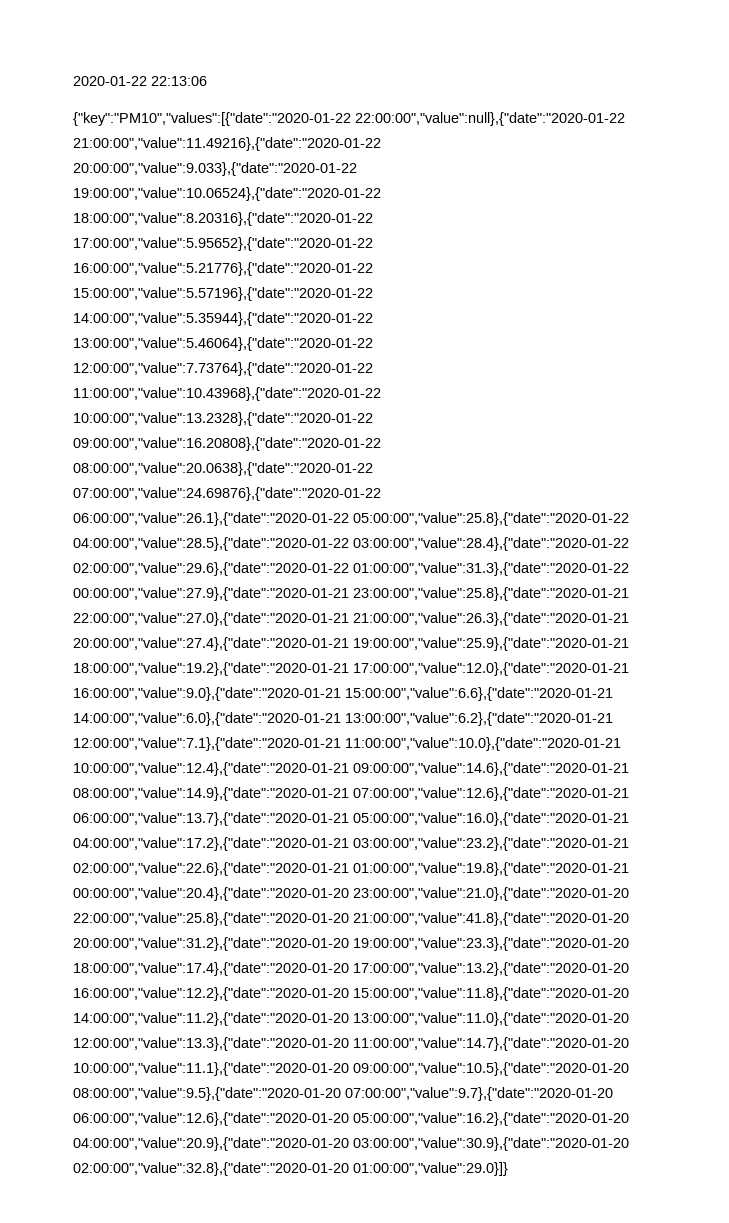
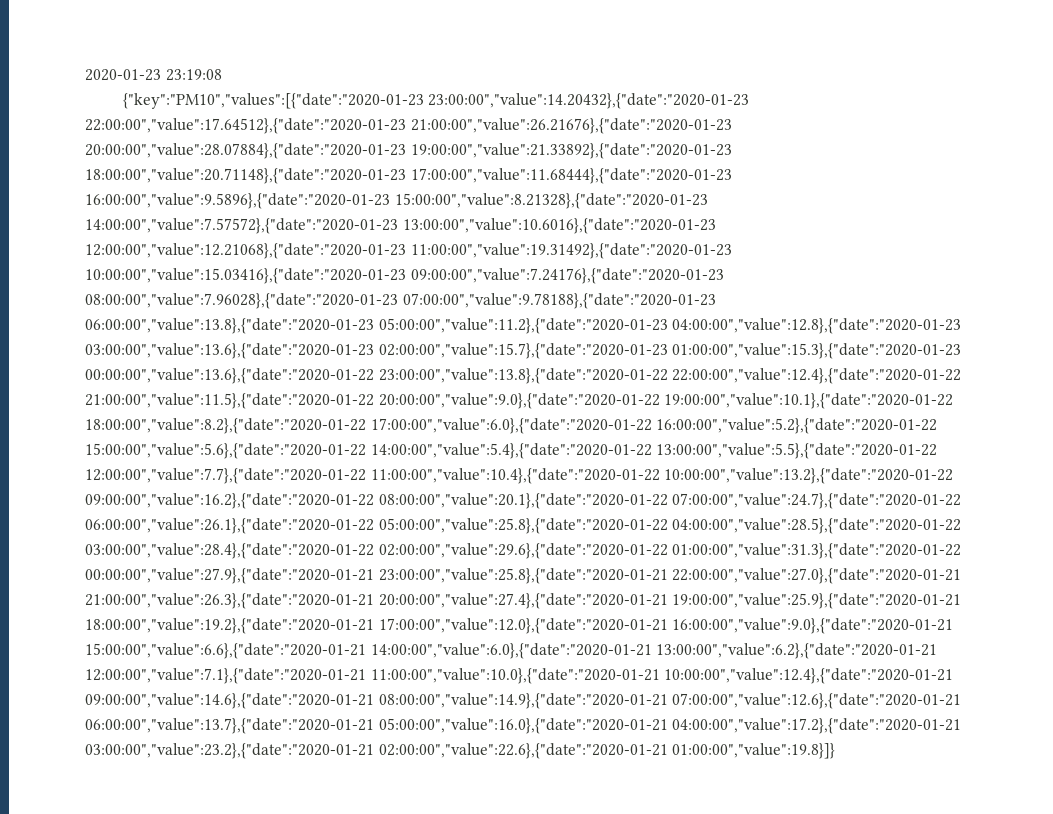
- 2020-01-22 22:13:06
- {"key":"PM10","values":[{"date":"2020-01-22 22:00:00","value":null},{"date":"2020-01-22 21:00:00","value":11.49216},{"date":"2020-01-22 20:00:00","value":9.033},{"date":"2020-01-22 19:00:00","value":10.06524},{"date":"2020-01-22 18:00:00","value":8.20316},{"date":"2020-01-22 17:00:00","value":5.95652},{"date":"2020-01-22 16:00:00","value":5.21776},{"date":"2020-01-22 15:00:00","value":5.57196},{"date":"2020-01-22 14:00:00","value":5.35944},{"date":"2020-01-22 13:00:00","value":5.46064},{"date":"2020-01-22 12:00:00","value":7.73764},{"date":"2020-01-22 11:00:00","value":10.43968},{"date":"2020-01-22 10:00:00","value":13.2328},{"date":"2020-01-22 09:00:00","value":16.20808},{"date":"2020-01-22 08:00:00","value":20.0638},{"date":"2020-01-22 07:00:00","value":24.69876},{"date":"2020-01-22 06:00:00","value":26.1},{"date":"2020-01-22 05:00:00","value":25.8},{"date":"2020-01-22 04:00:00","value":28.5},{"date":"2020-01-22 03:00:00","value":28.4},{"date":"2020-01-22 02:00:00","value":29.6},{"date":"2020-01-22 01:00:00","value":31.3},{"date":"2020-01-22 00:00:00","value":27.9},{"date":"2020-01-21 23:00:00","value":25.8},{"date":"2020-01-21 22:00:00","value":27.0},{"date":"2020-01-21 21:00:00","value":26.3},{"date":"2020-01-21 20:00:00","value":27.4},{"date":"2020-01-21 19:00:00","value":25.9},{"date":"2020-01-21 18:00:00","value":19.2},{"date":"2020-01-21 17:00:00","value":12.0},{"date":"2020-01-21 16:00:00","value":9.0},{"date":"2020-01-21 15:00:00","value":6.6},{"date":"2020-01-21 14:00:00","value":6.0},{"date":"2020-01-21 13:00:00","value":6.2},{"date":"2020-01-21 12:00:00","value":7.1},{"date":"2020-01-21 11:00:00","value":10.0},{"date":"2020-01-21 10:00:00","value":12.4},{"date":"2020-01-21 09:00:00","value":14.6},{"date":"2020-01-21 08:00:00","value":14.9},{"date":"2020-01-21 07:00:00","value":12.6},{"date":"2020-01-21 06:00:00","value":13.7},{"date":"2020-01-21 05:00:00","value":16.0},{"date":"2020-01-21 04:00:00","value":17.2},{"date":"2020-01-21 03:00:00","value":23.2},{"date":"2020-01-21 02:00:00","value":22.6},{"date":"2020-01-21 01:00:00","value":19.8},{"date":"2020-01-21 00:00:00","value":20.4},{"date":"2020-01-20 23:00:00","value":21.0},{"date":"2020-01-20 22:00:00","value":25.8},{"date":"2020-01-20 21:00:00","value":41.8},{"date":"2020-01-20 20:00:00","value":31.2},{"date":"2020-01-20 19:00:00","value":23.3},{"date":"2020-01-20 18:00:00","value":17.4},{"date":"2020-01-20 17:00:00","value":13.2},{"date":"2020-01-20 16:00:00","value":12.2},{"date":"2020-01-20 15:00:00","value":11.8},{"date":"2020-01-20 14:00:00","value":11.2},{"date":"2020-01-20 13:00:00","value":11.0},{"date":"2020-01-20 12:00:00","value":13.3},{"date":"2020-01-20 11:00:00","value":14.7},{"date":"2020-01-20 10:00:00","value":11.1},{"date":"2020-01-20 09:00:00","value":10.5},{"date":"2020-01-20 08:00:00","value":9.5},{"date":"2020-01-20 07:00:00","value":9.7},{"date":"2020-01-20 06:00:00","value":12.6},{"date":"2020-01-20 05:00:00","value":16.2},{"date":"2020-01-20 04:00:00","value":20.9},{"date":"2020-01-20 03:00:00","value":30.9},{"date":"2020-01-20 02:00:00","value":32.8},{"date":"2020-01-20 01:00:00","value":29.0}]}
+ 2020-01-23 23:19:08
+ {"key":"PM10","values":[{"date":"2020-01-23 23:00:00","value":14.20432},{"date":"2020-01-23 22:00:00","value":17.64512},{"date":"2020-01-23 21:00:00","value":26.21676},{"date":"2020-01-23 20:00:00","value":28.07884},{"date":"2020-01-23 19:00:00","value":21.33892},{"date":"2020-01-23 18:00:00","value":20.71148},{"date":"2020-01-23 17:00:00","value":11.68444},{"date":"2020-01-23 16:00:00","value":9.5896},{"date":"2020-01-23 15:00:00","value":8.21328},{"date":"2020-01-23 14:00:00","value":7.57572},{"date":"2020-01-23 13:00:00","value":10.6016},{"date":"2020-01-23 12:00:00","value":12.21068},{"date":"2020-01-23 11:00:00","value":19.31492},{"date":"2020-01-23 10:00:00","value":15.03416},{"date":"2020-01-23 09:00:00","value":7.24176},{"date":"2020-01-23 08:00:00","value":7.96028},{"date":"2020-01-23 07:00:00","value":9.78188},{"date":"2020-01-23 06:00:00","value":13.8},{"date":"2020-01-23 05:00:00","value":11.2},{"date":"2020-01-23 04:00:00","value":12.8},{"date":"2020-01-23 03:00:00","value":13.6},{"date":"2020-01-23 02:00:00","value":15.7},{"date":"2020-01-23 01:00:00","value":15.3},{"date":"2020-01-23 00:00:00","value":13.6},{"date":"2020-01-22 23:00:00","value":13.8},{"date":"2020-01-22 22:00:00","value":12.4},{"date":"2020-01-22 21:00:00","value":11.5},{"date":"2020-01-22 20:00:00","value":9.0},{"date":"2020-01-22 19:00:00","value":10.1},{"date":"2020-01-22 18:00:00","value":8.2},{"date":"2020-01-22 17:00:00","value":6.0},{"date":"2020-01-22 16:00:00","value":5.2},{"date":"2020-01-22 15:00:00","value":5.6},{"date":"2020-01-22 14:00:00","value":5.4},{"date":"2020-01-22 13:00:00","value":5.5},{"date":"2020-01-22 12:00:00","value":7.7},{"date":"2020-01-22 11:00:00","value":10.4},{"date":"2020-01-22 10:00:00","value":13.2},{"date":"2020-01-22 09:00:00","value":16.2},{"date":"2020-01-22 08:00:00","value":20.1},{"date":"2020-01-22 07:00:00","value":24.7},{"date":"2020-01-22 06:00:00","value":26.1},{"date":"2020-01-22 05:00:00","value":25.8},{"date":"2020-01-22 04:00:00","value":28.5},{"date":"2020-01-22 03:00:00","value":28.4},{"date":"2020-01-22 02:00:00","value":29.6},{"date":"2020-01-22 01:00:00","value":31.3},{"date":"2020-01-22 00:00:00","value":27.9},{"date":"2020-01-21 23:00:00","value":25.8},{"date":"2020-01-21 22:00:00","value":27.0},{"date":"2020-01-21 21:00:00","value":26.3},{"date":"2020-01-21 20:00:00","value":27.4},{"date":"2020-01-21 19:00:00","value":25.9},{"date":"2020-01-21 18:00:00","value":19.2},{"date":"2020-01-21 17:00:00","value":12.0},{"date":"2020-01-21 16:00:00","value":9.0},{"date":"2020-01-21 15:00:00","value":6.6},{"date":"2020-01-21 14:00:00","value":6.0},{"date":"2020-01-21 13:00:00","value":6.2},{"date":"2020-01-21 12:00:00","value":7.1},{"date":"2020-01-21 11:00:00","value":10.0},{"date":"2020-01-21 10:00:00","value":12.4},{"date":"2020-01-21 09:00:00","value":14.6},{"date":"2020-01-21 08:00:00","value":14.9},{"date":"2020-01-21 07:00:00","value":12.6},{"date":"2020-01-21 06:00:00","value":13.7},{"date":"2020-01-21 05:00:00","value":16.0},{"date":"2020-01-21 04:00:00","value":17.2},{"date":"2020-01-21 03:00:00","value":23.2},{"date":"2020-01-21 02:00:00","value":22.6},{"date":"2020-01-21 01:00:00","value":19.8}]}

